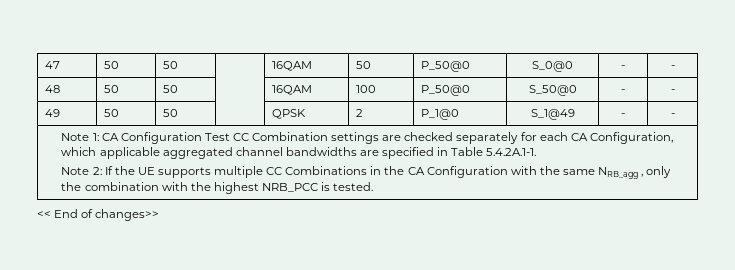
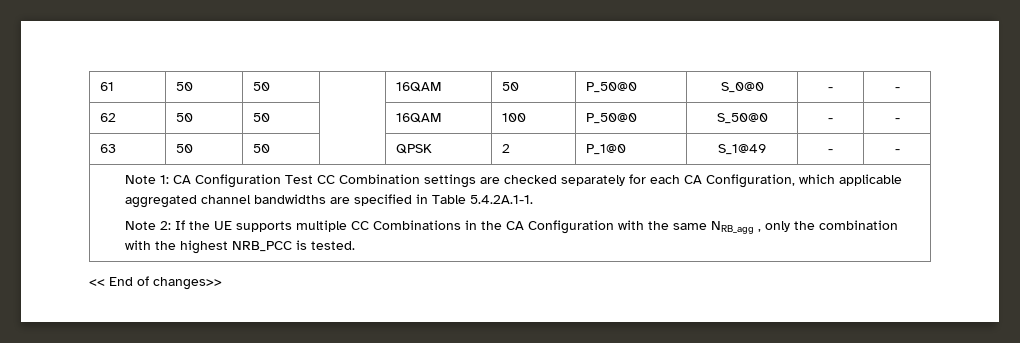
- 47 | 50 | 50 | | 16QAM | 50 | P_50@0 | S_0@0 | - | -
+ 61 | 50 | 50 | | 16QAM | 50 | P_50@0 | S_0@0 | - | -
- 48 | 50 | 50 | | 16QAM | 100 | P_50@0 | S_50@0 | - | -
+ 62 | 50 | 50 | | 16QAM | 100 | P_50@0 | S_50@0 | - | -
- 49 | 50 | 50 | | QPSK | 2 | P_1@0 | S_1@49 | - | -
+ 63 | 50 | 50 | | QPSK | 2 | P_1@0 | S_1@49 | - | -

